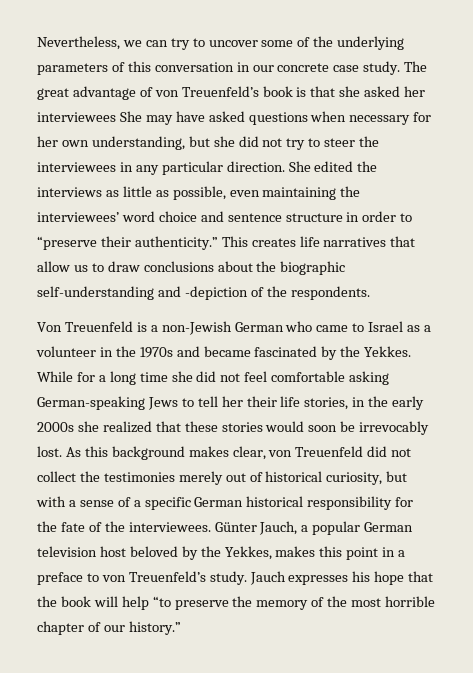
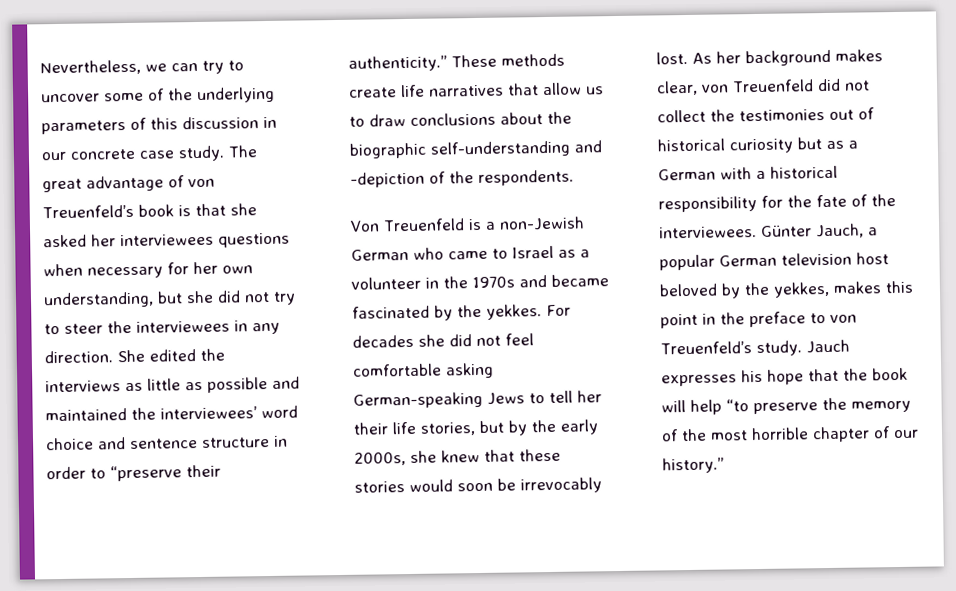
- Nevertheless, we can try to uncover some of the underlying parameters of this conversation in our concrete case study.
+ Nevertheless, we can try to uncover some of the underlying parameters of this discussion in our concrete case study.
- The great advantage of von Treuenfeld’s book is that she asked her interviewees She may have asked questions when necessary for her own understanding, but she did not try to steer the interviewees in any particular direction.
+ The great advantage of von Treuenfeld’s book is that she asked her interviewees questions when necessary for her own understanding, but she did not try to steer the interviewees in any direction.
- She edited the interviews as little as possible, even maintaining the interviewees’ word choice and sentence structure in order to “preserve their authenticity.”
+ She edited the interviews as little as possible and maintained the interviewees’ word choice and sentence structure in order to “preserve their authenticity.”
- This creates life narratives that allow us to draw conclusions about the biographic self-understanding and -depiction of the respondents.
+ These methods create life narratives that allow us to draw conclusions about the biographic self-understanding and -depiction of the respondents.
- Von Treuenfeld is a non-Jewish German who came to Israel as a volunteer in the 1970s and became fascinated by the Yekkes. While for a long time she did not feel comfortable asking German-speaking Jews to tell her their life stories, in the early 2000s she realized that these stories would soon be irrevocably lost.
+ Von Treuenfeld is a non-Jewish German who came to Israel as a volunteer in the 1970s and became fascinated by the yekkes. For decades she did not feel comfortable asking German-speaking Jews to tell her their life stories, but by the early 2000s, she knew that these stories would soon be irrevocably lost.
- As this background makes clear, von Treuenfeld did not collect the testimonies merely out of historical curiosity, but with a sense of a specific German historical responsibility for the fate of the interviewees.
+ As her background makes clear, von Treuenfeld did not collect the testimonies out of historical curiosity but as a German with a historical responsibility for the fate of the interviewees.
- Günter Jauch, a popular German television host beloved by the Yekkes, makes this point in a preface to von Treuenfeld’s study.
+ Günter Jauch, a popular German television host beloved by the yekkes, makes this point in the preface to von Treuenfeld’s study.

